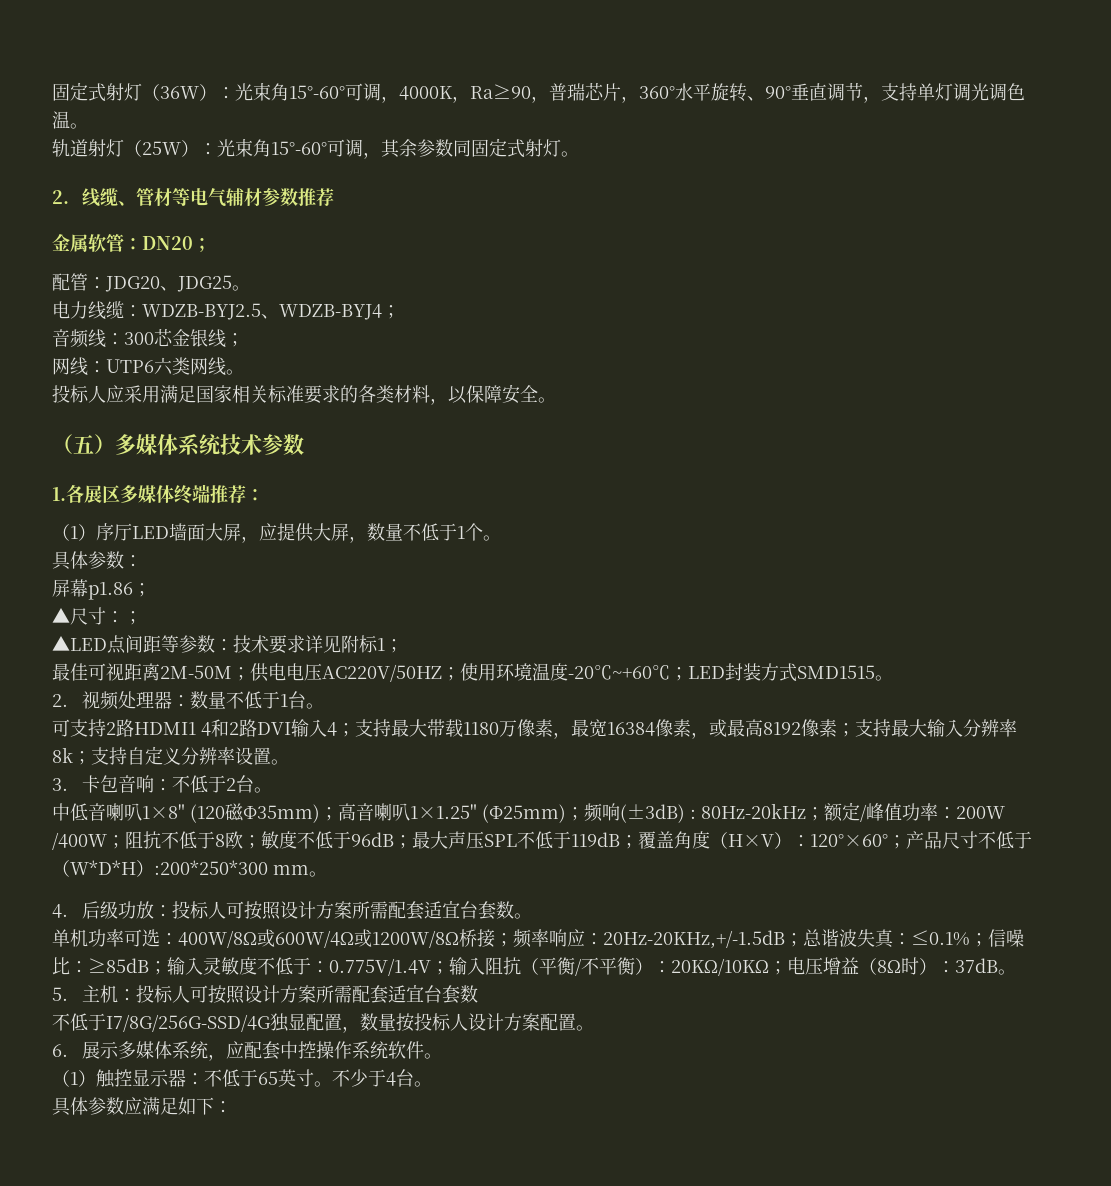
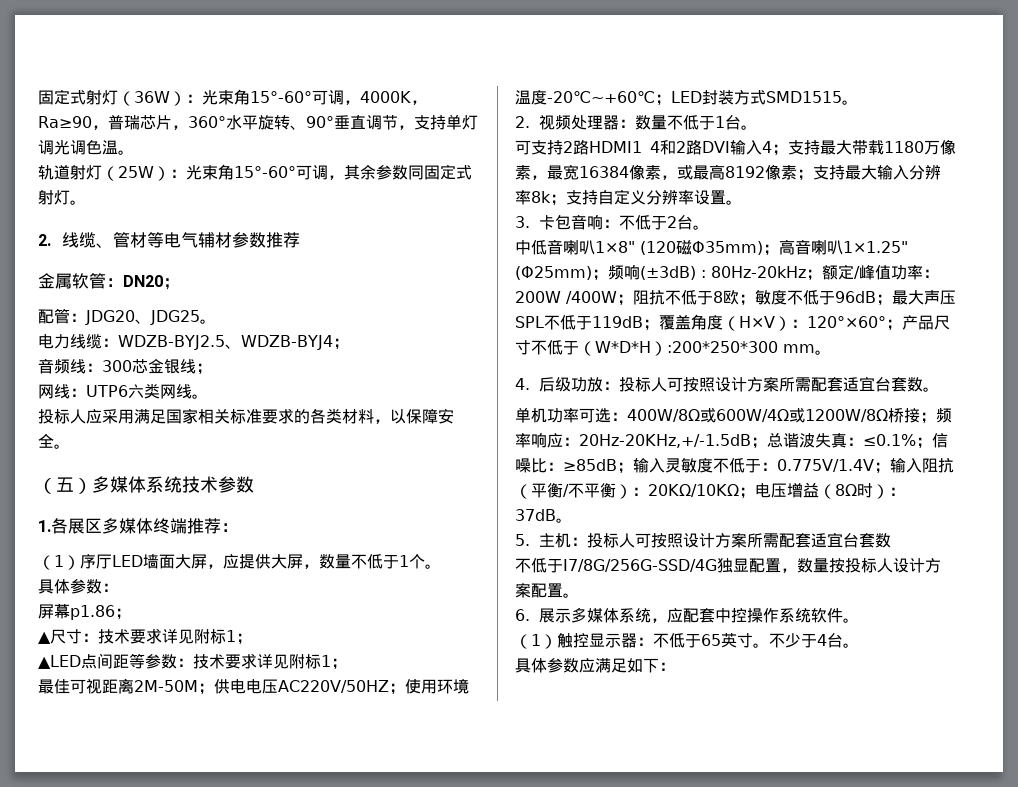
- ▲尺寸：；
+ ▲尺寸：技术要求详见附标1；

